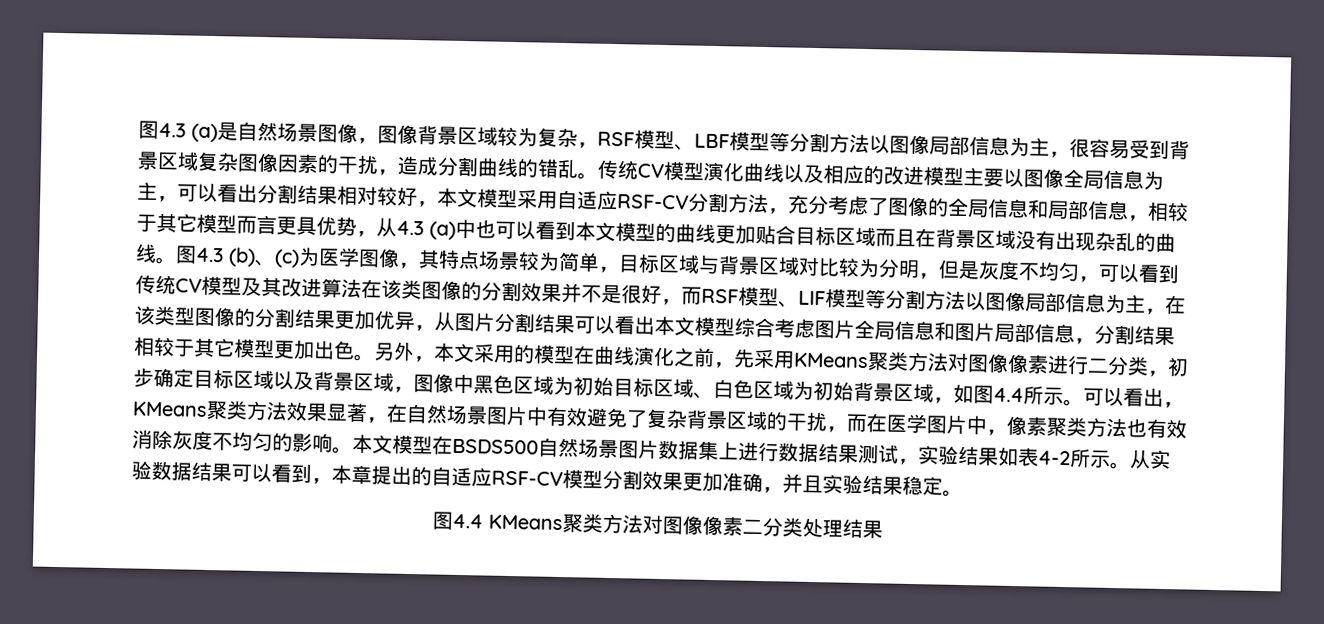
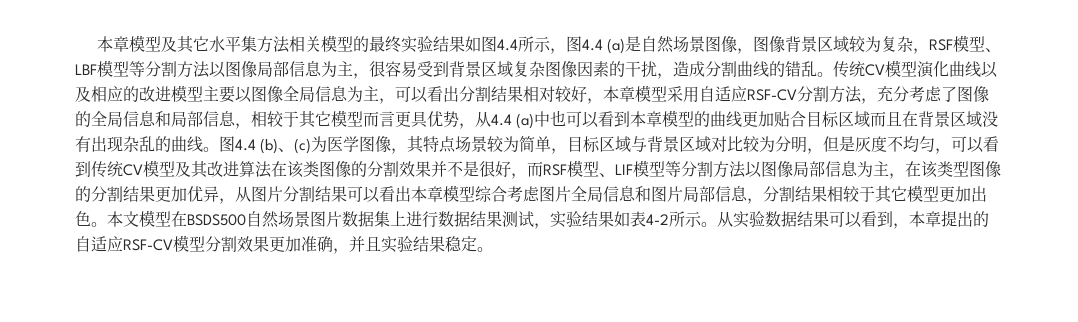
- 图4.3 (a)是自然场景图像，图像背景区域较为复杂，RSF模型、LBF模型等分割方法以图像局部信息为主，很容易受到背景区域复杂图像因素的干扰，造成分割曲线的错乱。
+ 本章模型及其它水平集方法相关模型的最终实验结果如图4.4所示，图4.4 (a)是自然场景图像，图像背景区域较为复杂，RSF模型、LBF模型等分割方法以图像局部信息为主，很容易受到背景区域复杂图像因素的干扰，造成分割曲线的错乱。
- 传统CV模型演化曲线以及相应的改进模型主要以图像全局信息为主，可以看出分割结果相对较好，本文模型采用自适应RSF-CV分割方法，充分考虑了图像的全局信息和局部信息，相较于其它模型而言更具优势，从4.3 (a)中也可以看到本文模型的曲线更加贴合目标区域而且在背景区域没有出现杂乱的曲线。
+ 传统CV模型演化曲线以及相应的改进模型主要以图像全局信息为主，可以看出分割结果相对较好，本章模型采用自适应RSF-CV分割方法，充分考虑了图像的全局信息和局部信息，相较于其它模型而言更具优势，从4.4 (a)中也可以看到本章模型的曲线更加贴合目标区域而且在背景区域没有出现杂乱的曲线。
- 图4.3 (b)、(c)为医学图像，其特点场景较为简单，目标区域与背景区域对比较为分明，但是灰度不均匀，可以看到传统CV模型及其改进算法在该类图像的分割效果并不是很好，而RSF模型、LIF模型等分割方法以图像局部信息为主，在该类型图像的分割结果更加优异，从图片分割结果可以看出本文模型综合考虑图片全局信息和图片局部信息，分割结果相较于其它模型更加出色。
+ 图4.4 (b)、(c)为医学图像，其特点场景较为简单，目标区域与背景区域对比较为分明，但是灰度不均匀，可以看到传统CV模型及其改进算法在该类图像的分割效果并不是很好，而RSF模型、LIF模型等分割方法以图像局部信息为主，在该类型图像的分割结果更加优异，从图片分割结果可以看出本章模型综合考虑图片全局信息和图片局部信息，分割结果相较于其它模型更加出色。
- 另外，本文采用的模型在曲线演化之前，先采用KMeans聚类方法对图像像素进行二分类，初步确定目标区域以及背景区域，图像中黑色区域为初始目标区域、白色区域为初始背景区域，如图4.4所示。可以看出，KMeans聚类方法效果显著，在自然场景图片中有效避免了复杂背景区域的干扰，而在医学图片中，像素聚类方法也有效消除灰度不均匀的影响。
- 图4.4 KMeans聚类方法对图像像素二分类处理结果

